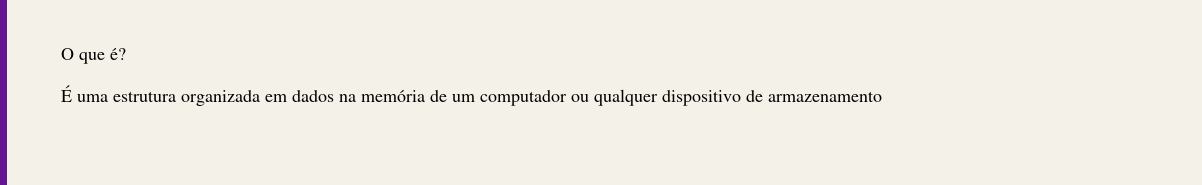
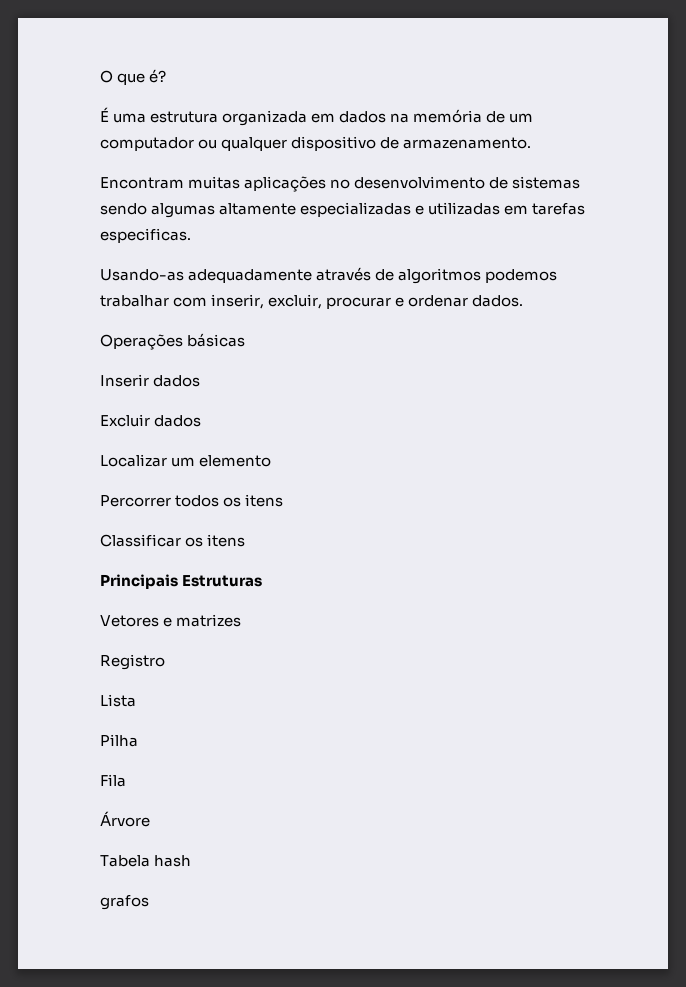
- É uma estrutura organizada em dados na memória de um computador ou qualquer dispositivo de armazenamento
+ É uma estrutura organizada em dados na memória de um computador ou qualquer dispositivo de armazenamento.
+ Encontram muitas aplicações no desenvolvimento de sistemas sendo algumas altamente especializadas e utilizadas em tarefas especificas.
+ Usando-as adequadamente através de algoritmos podemos trabalhar com inserir, excluir, procurar e ordenar dados.
+ Operações básicas
+ Inserir dados
+ Excluir dados
+ Localizar um elemento
+ Percorrer todos os itens
+ Classificar os itens
+ Principais Estruturas
+ Vetores e matrizes
+ Registro
+ Lista
+ Pilha
+ Fila
+ Árvore
+ Tabela hash
+ grafos

